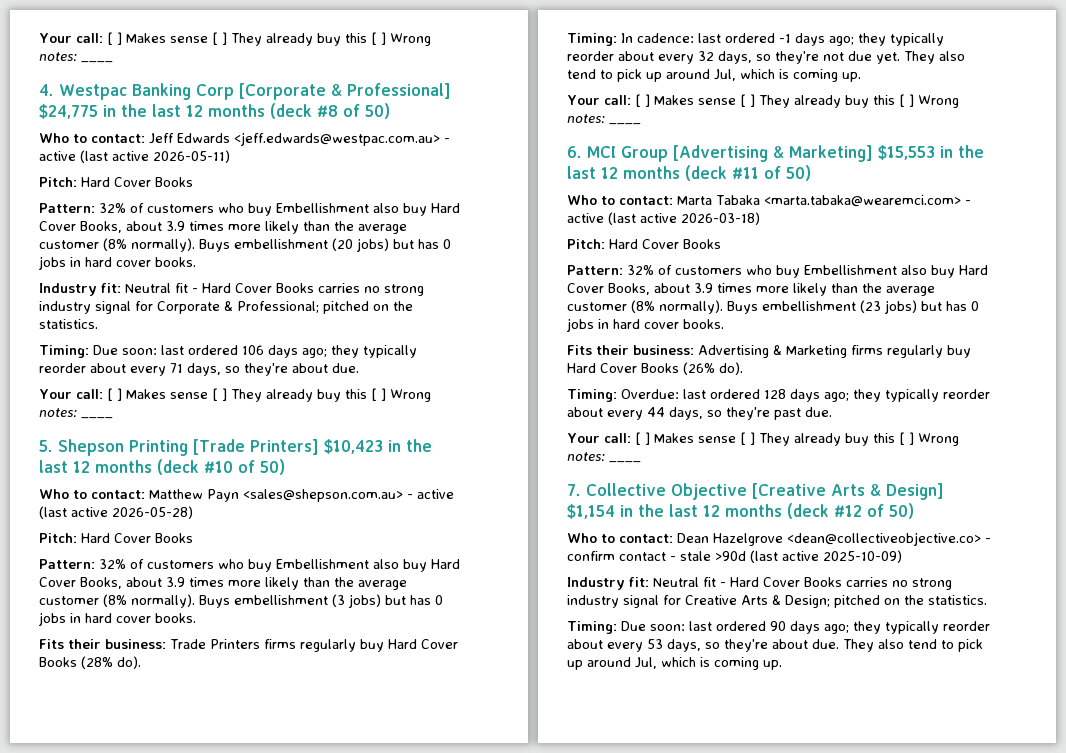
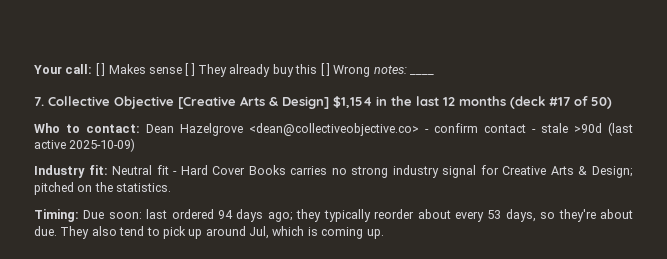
- 4. Westpac Banking Corp [Corporate & Professional] $24,775 in the last 12 months (deck #8 of 50)
- Who to contact: Jeff Edwards <jeff.edwards@westpac.com.au> - active (last active 2026-05-11)
- Pitch: Hard Cover Books
- Pattern: 32% of customers who buy Embellishment also buy Hard Cover Books, about 3.9 times more likely than the average customer (8% normally). Buys embellishment (20 jobs) but has 0 jobs in hard cover books.
- Industry fit: Neutral fit - Hard Cover Books carries no strong industry signal for Corporate & Professional; pitched on the statistics.
- Timing: Due soon: last ordered 106 days ago; they typically reorder about every 71 days, so they're about due.
- Your call: [ ] Makes sense [ ] They already buy this [ ] Wrong notes: ____
- 5. Shepson Printing [Trade Printers] $10,423 in the last 12 months (deck #10 of 50)
- Who to contact: Matthew Payn <sales@shepson.com.au> - active (last active 2026-05-28)
- Pitch: Hard Cover Books
- Pattern: 32% of customers who buy Embellishment also buy Hard Cover Books, about 3.9 times more likely than the average customer (8% normally). Buys embellishment (3 jobs) but has 0 jobs in hard cover books.
- Fits their business: Trade Printers firms regularly buy Hard Cover Books (28% do).
- Timing: In cadence: last ordered -1 days ago; they typically reorder about every 32 days, so they're not due yet. They also tend to pick up around Jul, which is coming up.
- Your call: [ ] Makes sense [ ] They already buy this [ ] Wrong notes: ____
- 6. MCI Group [Advertising & Marketing] $15,553 in the last 12 months (deck #11 of 50)
- Who to contact: Marta Tabaka <marta.tabaka@wearemci.com> - active (last active 2026-03-18)
- Pitch: Hard Cover Books
- Pattern: 32% of customers who buy Embellishment also buy Hard Cover Books, about 3.9 times more likely than the average customer (8% normally). Buys embellishment (23 jobs) but has 0 jobs in hard cover books.
- Fits their business: Advertising & Marketing firms regularly buy Hard Cover Books (26% do).
- Timing: Overdue: last ordered 128 days ago; they typically reorder about every 44 days, so they're past due.
- Your call: [ ] Makes sense [ ] They already buy this [ ] Wrong notes: ____
- 7. Collective Objective [Creative Arts & Design] $1,154 in the last 12 months (deck #12 of 50)
+ 7. Collective Objective [Creative Arts & Design] $1,154 in the last 12 months (deck #17 of 50)
- Timing: Due soon: last ordered 90 days ago; they typically reorder about every 53 days, so they're about due.
+ Timing: Due soon: last ordered 94 days ago; they typically reorder about every 53 days, so they're about due.

